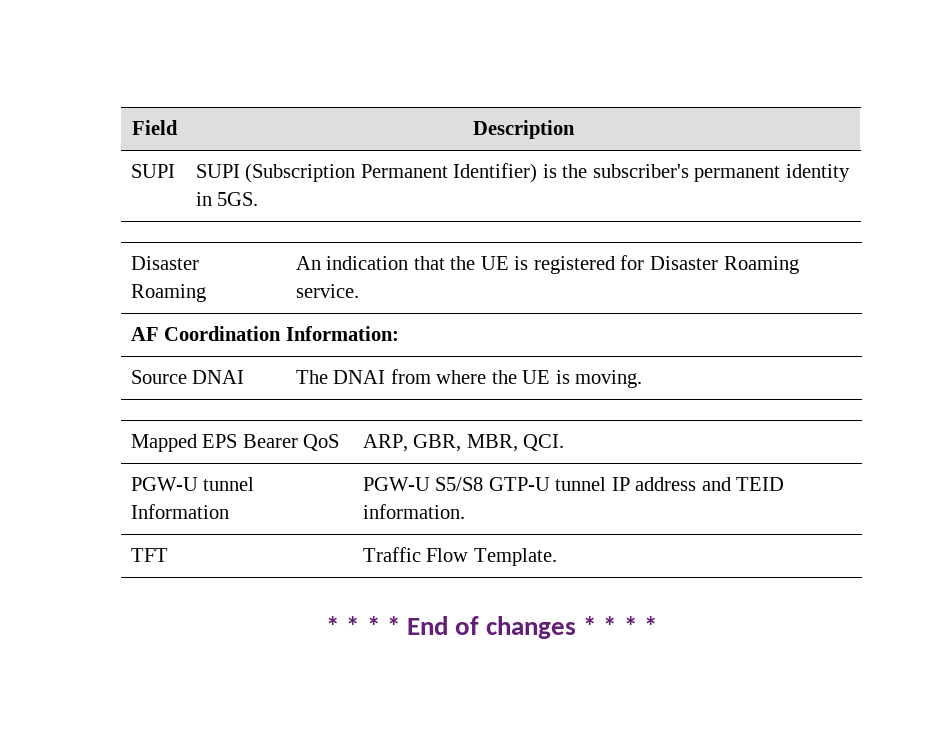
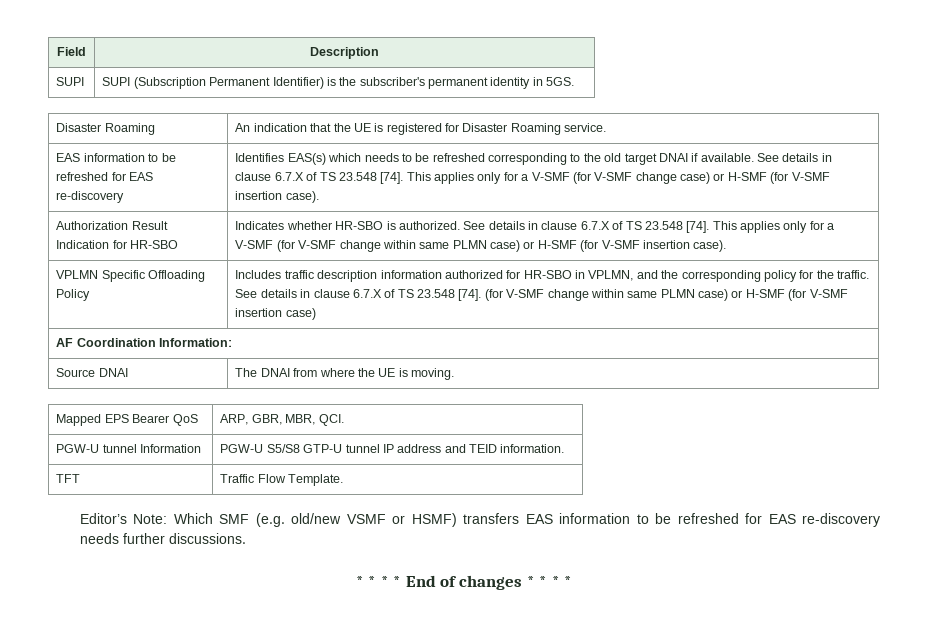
+ EAS information to be refreshed for EAS re-discovery | Identifies EAS(s) which needs to be refreshed corresponding to the old target DNAI if available. See details in clause 6.7.X of TS 23.548 [74]. This applies only for a V-SMF (for V-SMF change case) or H-SMF (for V-SMF insertion case).
+ Authorization Result Indication for HR-SBO | Indicates whether HR-SBO is authorized. See details in clause 6.7.X of TS 23.548 [74]. This applies only for a V-SMF (for V-SMF change within same PLMN case) or H-SMF (for V-SMF insertion case).
+ VPLMN Specific Offloading Policy | Includes traffic description information authorized for HR-SBO in VPLMN, and the corresponding policy for the traffic. See details in clause 6.7.X of TS 23.548 [74]. (for V-SMF change within same PLMN case) or H-SMF (for V-SMF insertion case)
+ Editor’s Note: Which SMF (e.g. old/new VSMF or HSMF) transfers EAS information to be refreshed for EAS re-discovery needs further discussions.

